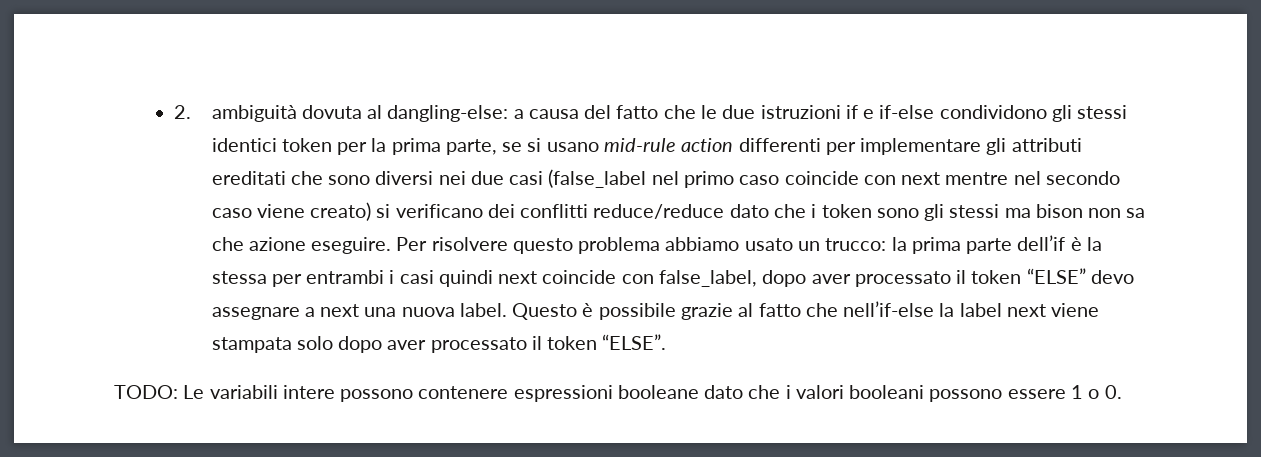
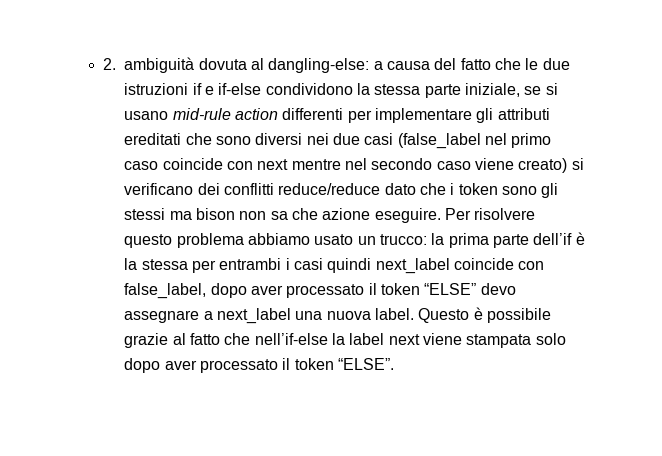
- a causa del fatto che le due istruzioni if e if-else condividono gli stessi identici token per la prima parte, se si usano mid-rule action differenti per implementare gli attributi ereditati che sono diversi nei due casi (false_label nel primo caso coincide con next mentre nel secondo caso viene creato) si verificano dei conflitti reduce/reduce dato che i token sono gli stessi ma bison non sa che azione eseguire.
+ a causa del fatto che le due istruzioni if e if-else condividono la stessa parte iniziale, se si usano mid-rule action differenti per implementare gli attributi ereditati che sono diversi nei due casi (false_label nel primo caso coincide con next mentre nel secondo caso viene creato) si verificano dei conflitti reduce/reduce dato che i token sono gli stessi ma bison non sa che azione eseguire.
- Per risolvere questo problema abbiamo usato un trucco: la prima parte dell’if è la stessa per entrambi i casi quindi next coincide con false_label, dopo aver processato il token “ELSE” devo assegnare a next una nuova label.
+ Per risolvere questo problema abbiamo usato un trucco: la prima parte dell’if è la stessa per entrambi i casi quindi next_label coincide con false_label, dopo aver processato il token “ELSE” devo assegnare a next_label una nuova label.
- TODO: Le variabili intere possono contenere espressioni booleane dato che i valori booleani possono essere 1 o 0.

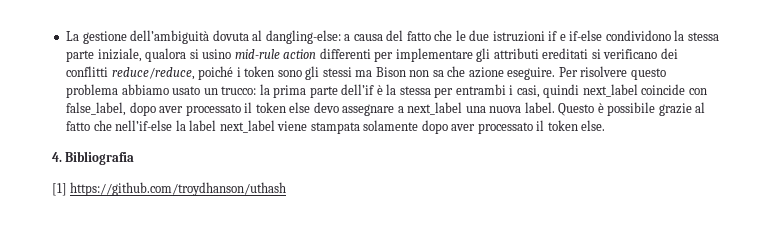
- 2. ambiguità dovuta al dangling-else: a causa del fatto che le due istruzioni if e if-else condividono la stessa parte iniziale, se si usano mid-rule action differenti per implementare gli attributi ereditati che sono diversi nei due casi (false_label nel primo caso coincide con next mentre nel secondo caso viene creato) si verificano dei conflitti reduce/reduce dato che i token sono gli stessi ma bison non sa che azione eseguire.
+ La gestione dell’ambiguità dovuta al dangling-else: a causa del fatto che le due istruzioni if e if-else condividono la stessa parte iniziale, qualora si usino mid-rule action differenti per implementare gli attributi ereditati si verificano dei conflitti reduce/reduce, poiché i token sono gli stessi ma Bison non sa che azione eseguire.
- Per risolvere questo problema abbiamo usato un trucco: la prima parte dell’if è la stessa per entrambi i casi quindi next_label coincide con false_label, dopo aver processato il token “ELSE” devo assegnare a next_label una nuova label.
+ Per risolvere questo problema abbiamo usato un trucco: la prima parte dell’if è la stessa per entrambi i casi, quindi next_label coincide con false_label, dopo aver processato il token else devo assegnare a next_label una nuova label.
- Questo è possibile grazie al fatto che nell’if-else la label next viene stampata solo dopo aver processato il token “ELSE”.
+ Questo è possibile grazie al fatto che nell’if-else la label next_label viene stampata solamente dopo aver processato il token else.
+ 4. Bibliografia
+ [1] https://github.com/troydhanson/uthash

